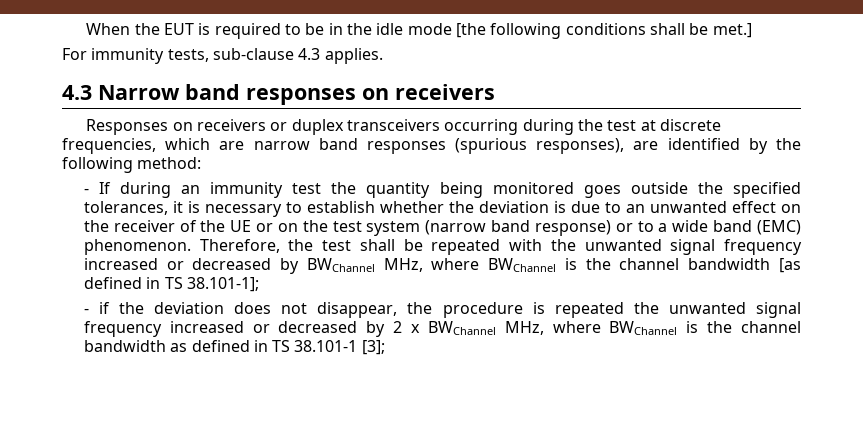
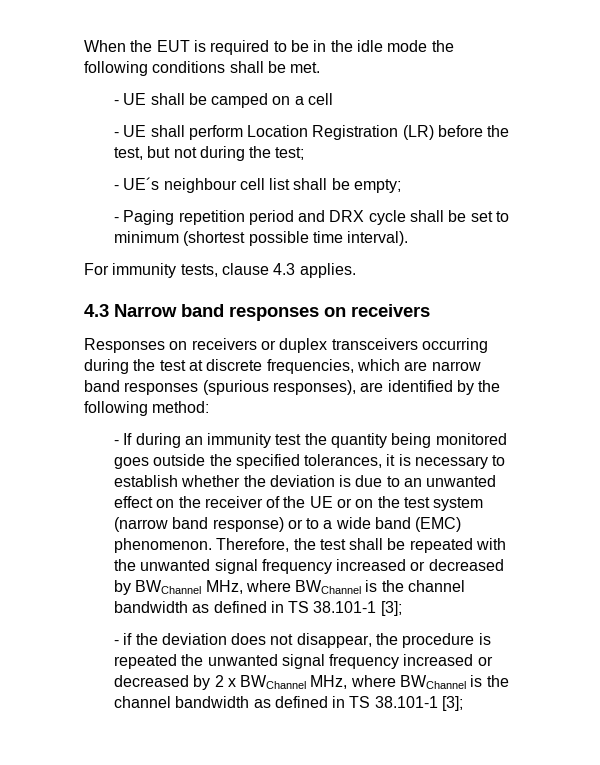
- When the EUT is required to be in the idle mode [the following conditions shall be met.]
+ When the EUT is required to be in the idle mode the following conditions shall be met.
+ - UE shall be camped on a cell
+ - UE shall perform Location Registration (LR) before the test, but not during the test;
+ - UE´s neighbour cell list shall be empty;
+ - Paging repetition period and DRX cycle shall be set to minimum (shortest possible time interval).
- For immunity tests, sub-clause 4.3 applies.
+ For immunity tests, clause 4.3 applies.
- Therefore, the test shall be repeated with the unwanted signal frequency increased or decreased by BWChannel MHz, where BWChannel is the channel bandwidth [as defined in TS 38.101-1];
+ Therefore, the test shall be repeated with the unwanted signal frequency increased or decreased by BWChannel MHz, where BWChannel is the channel bandwidth as defined in TS 38.101-1 [3];

